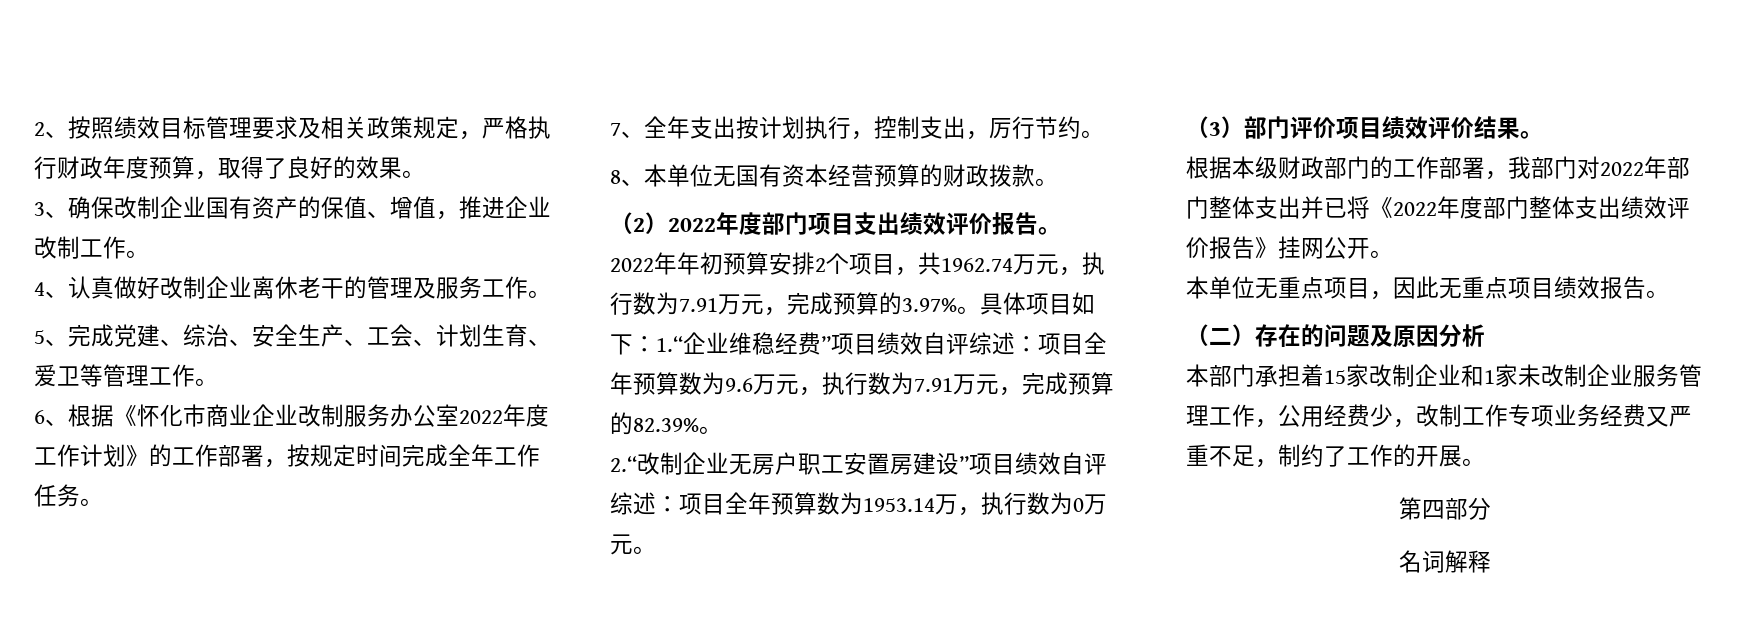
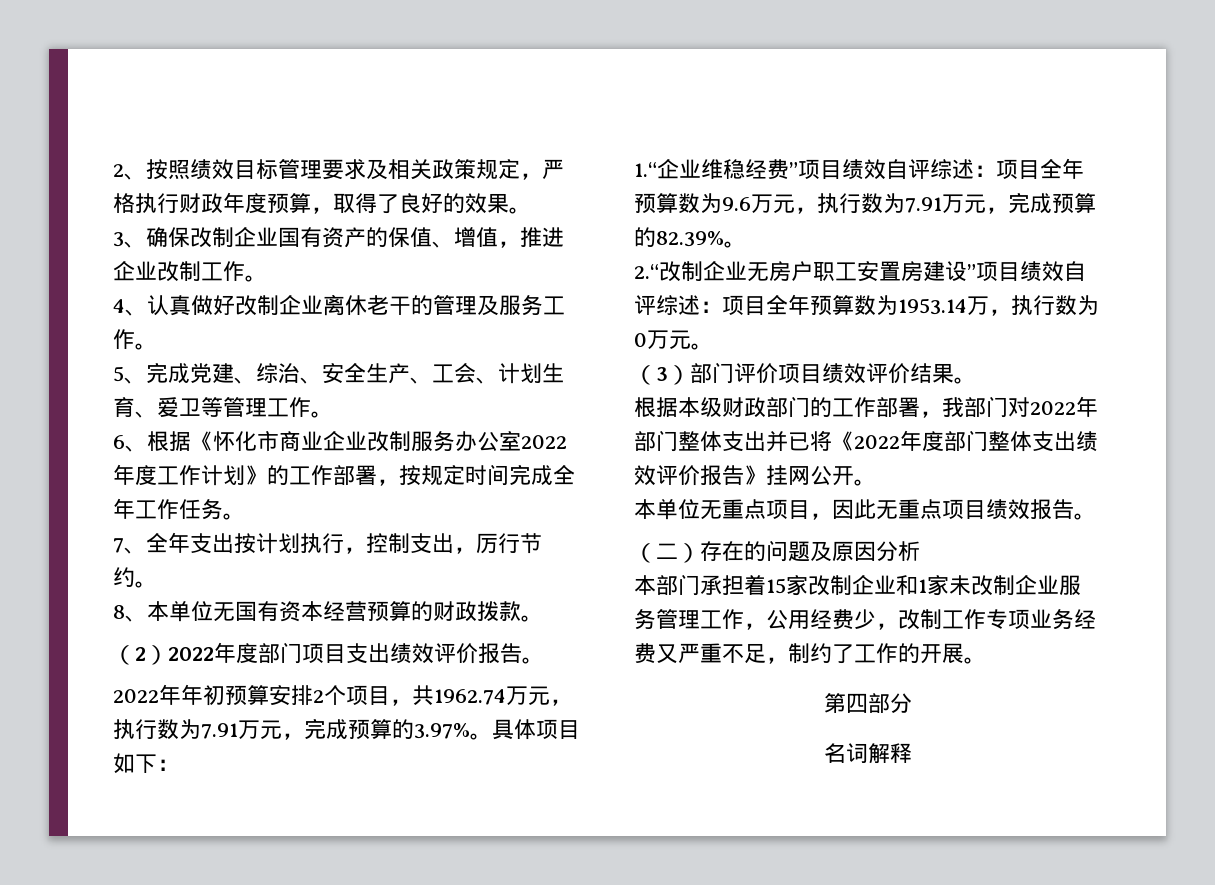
- 具体项目如下：1.“企业维稳经费”项目绩效自评综述：项目全年预算数为9.6万元，执行数为7.91万元，完成预算的82.39%。
+ 具体项目如下：
+ 1.“企业维稳经费”项目绩效自评综述：项目全年预算数为9.6万元，执行数为7.91万元，完成预算的82.39%。

